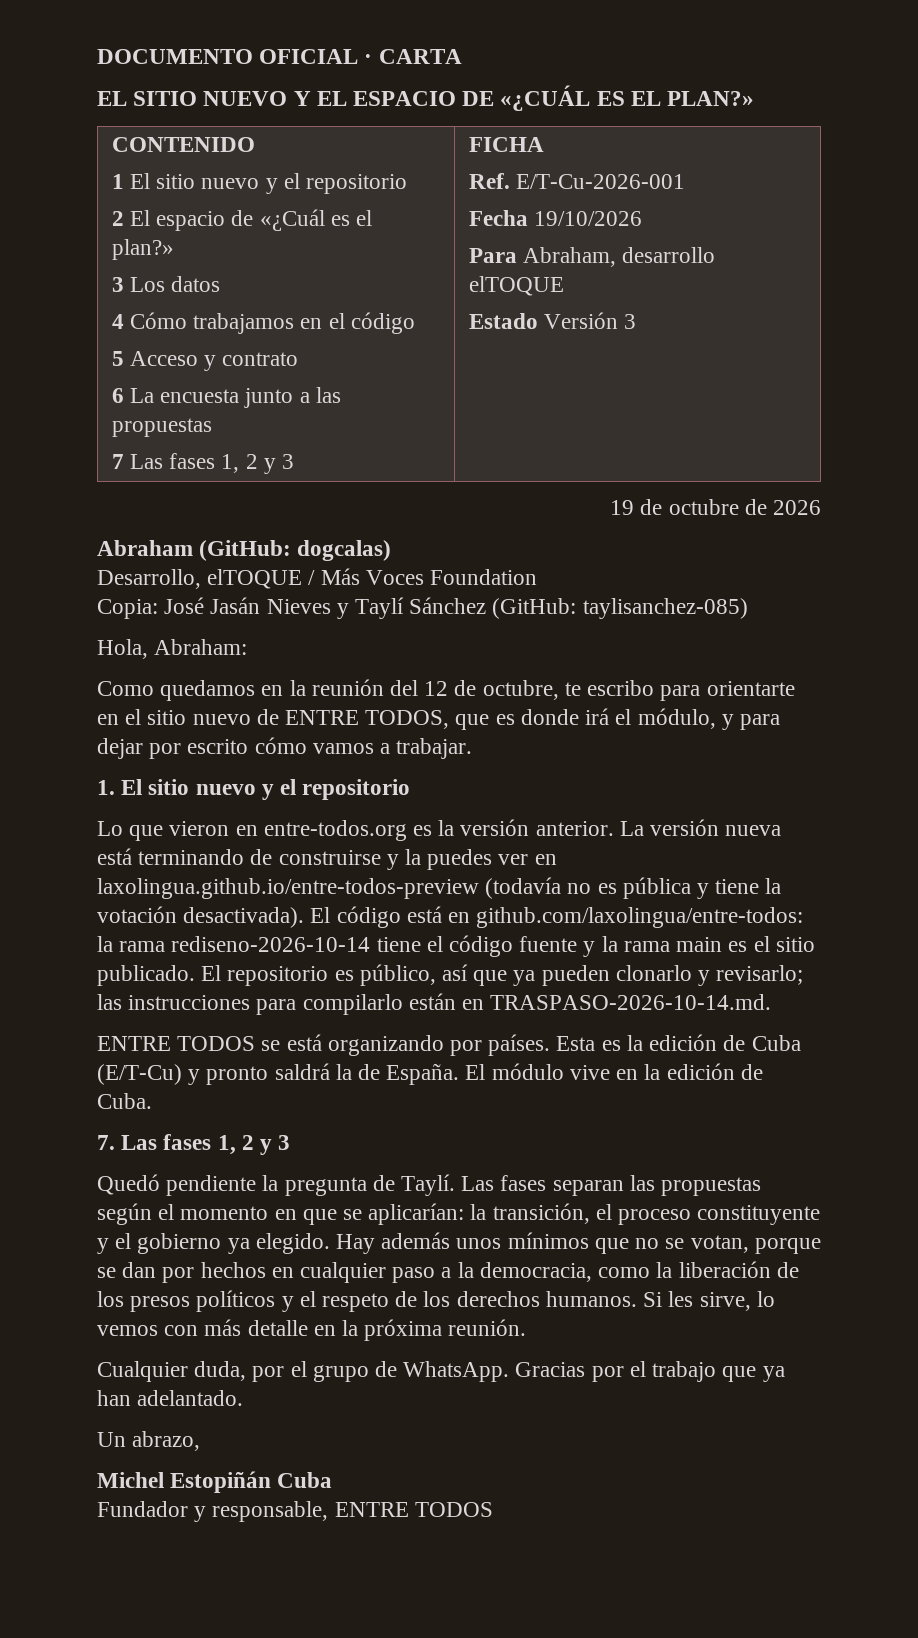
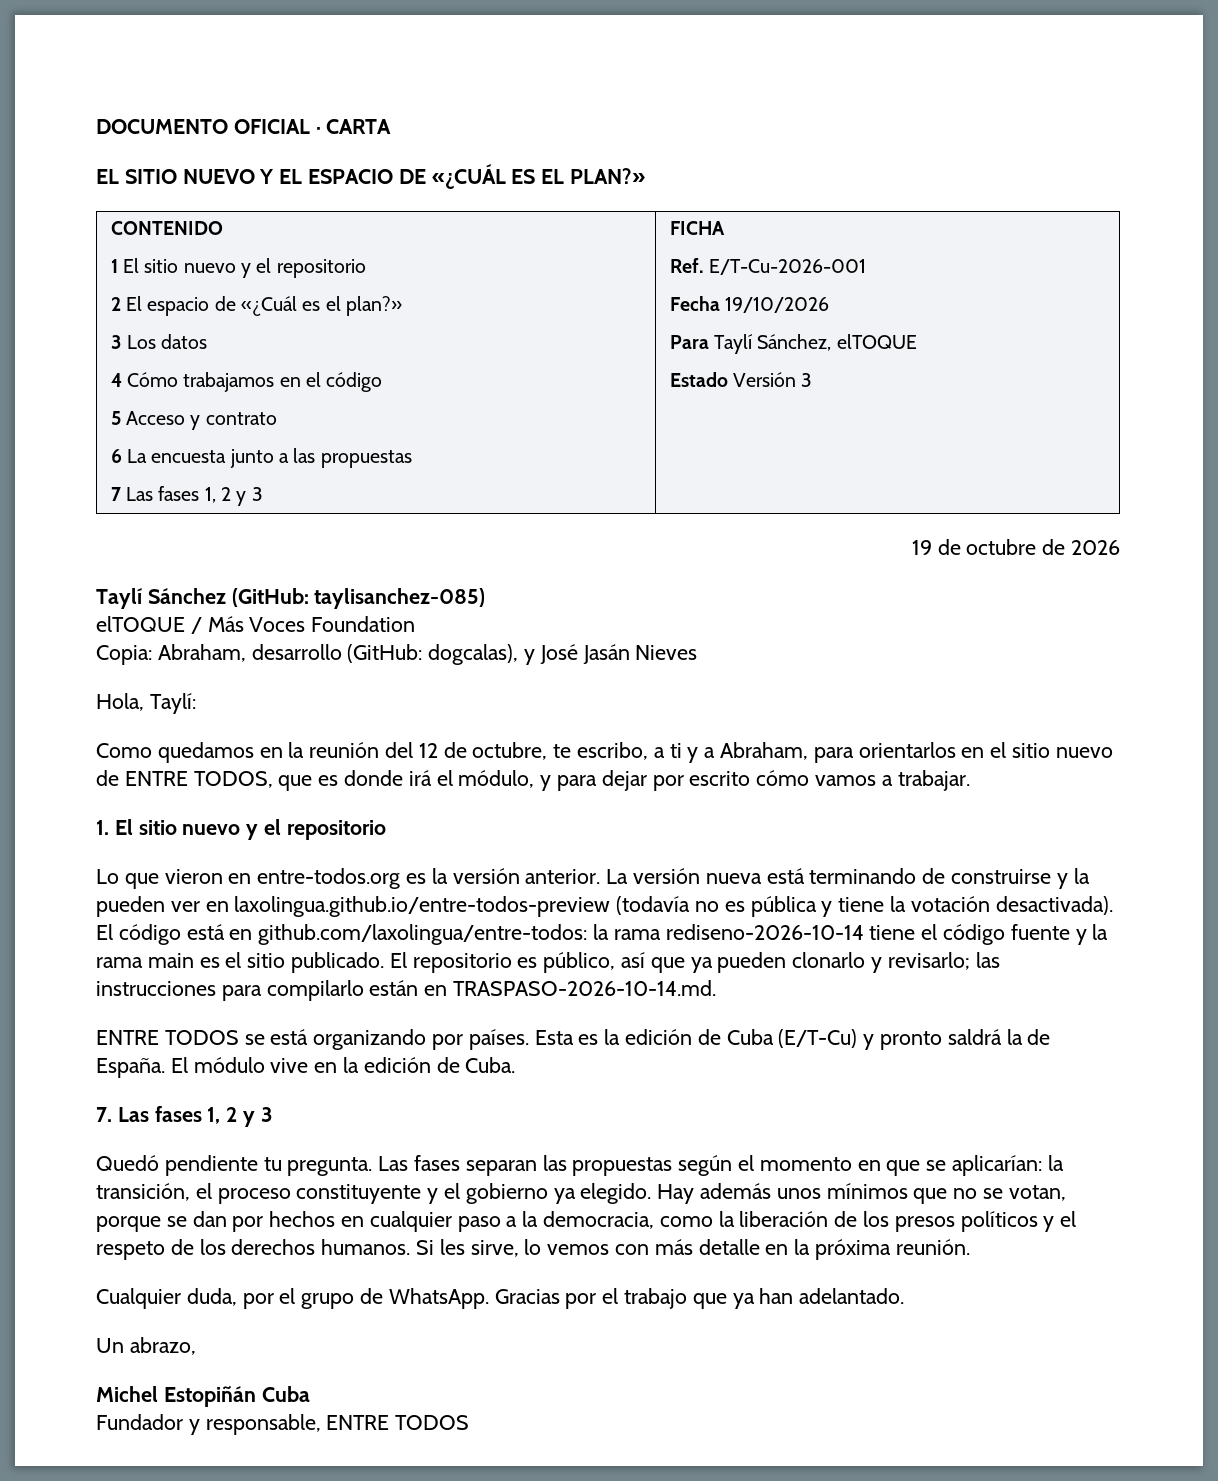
- Para Abraham, desarrollo elTOQUE
+ Para Taylí Sánchez, elTOQUE
- Abraham (GitHub: dogcalas)
- Desarrollo, elTOQUE / Más Voces Foundation
+ Taylí Sánchez (GitHub: taylisanchez-085)
+ elTOQUE / Más Voces Foundation
- Copia: José Jasán Nieves y Taylí Sánchez (GitHub: taylisanchez-085)
+ Copia: Abraham, desarrollo (GitHub: dogcalas), y José Jasán Nieves
- Hola, Abraham:
+ Hola, Taylí:
- Como quedamos en la reunión del 12 de octubre, te escribo para orientarte en el sitio nuevo de ENTRE TODOS, que es donde irá el módulo, y para dejar por escrito cómo vamos a trabajar.
+ Como quedamos en la reunión del 12 de octubre, te escribo, a ti y a Abraham, para orientarlos en el sitio nuevo de ENTRE TODOS, que es donde irá el módulo, y para dejar por escrito cómo vamos a trabajar.
- La versión nueva está terminando de construirse y la puedes ver en laxolingua.github.io/entre-todos-preview (todavía no es pública y tiene la votación desactivada).
+ La versión nueva está terminando de construirse y la pueden ver en laxolingua.github.io/entre-todos-preview (todavía no es pública y tiene la votación desactivada).
- Quedó pendiente la pregunta de Taylí.
+ Quedó pendiente tu pregunta.

